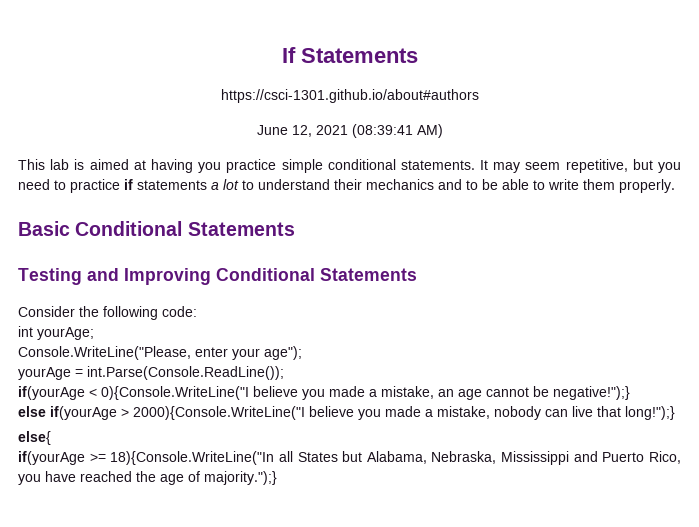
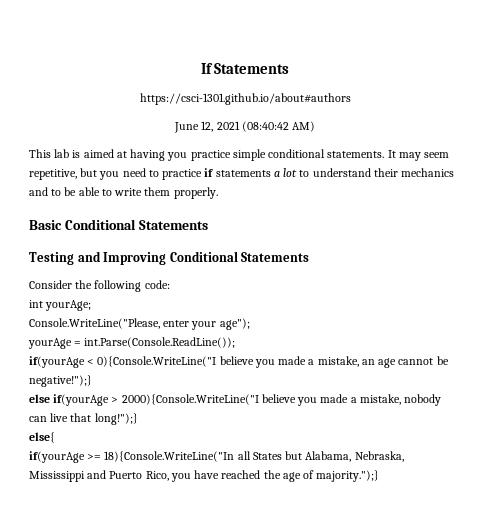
- June 12, 2021 (08:39:41 AM)
+ June 12, 2021 (08:40:42 AM)

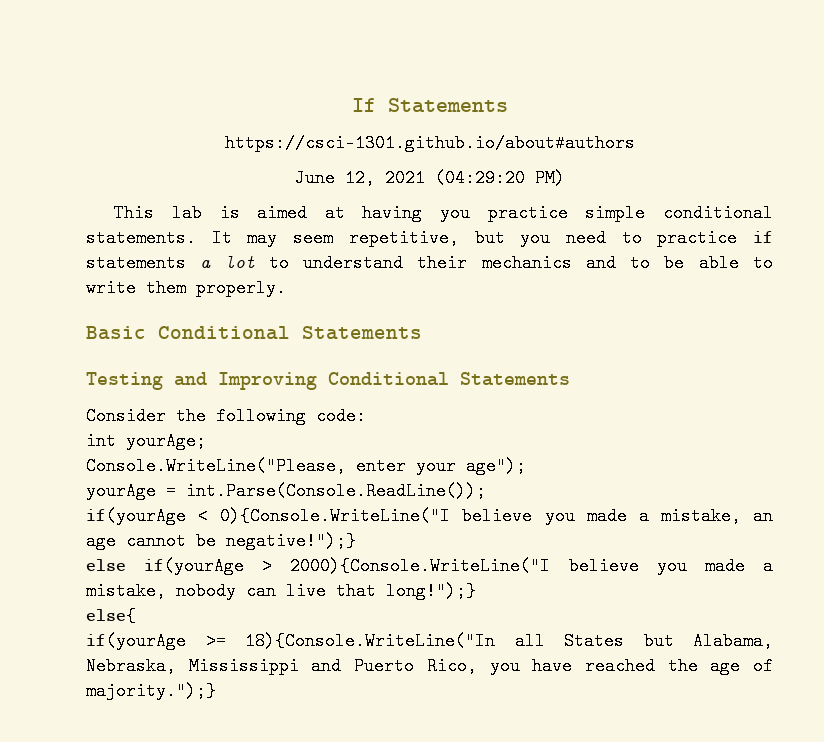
- June 12, 2021 (08:40:42 AM)
+ June 12, 2021 (04:29:20 PM)

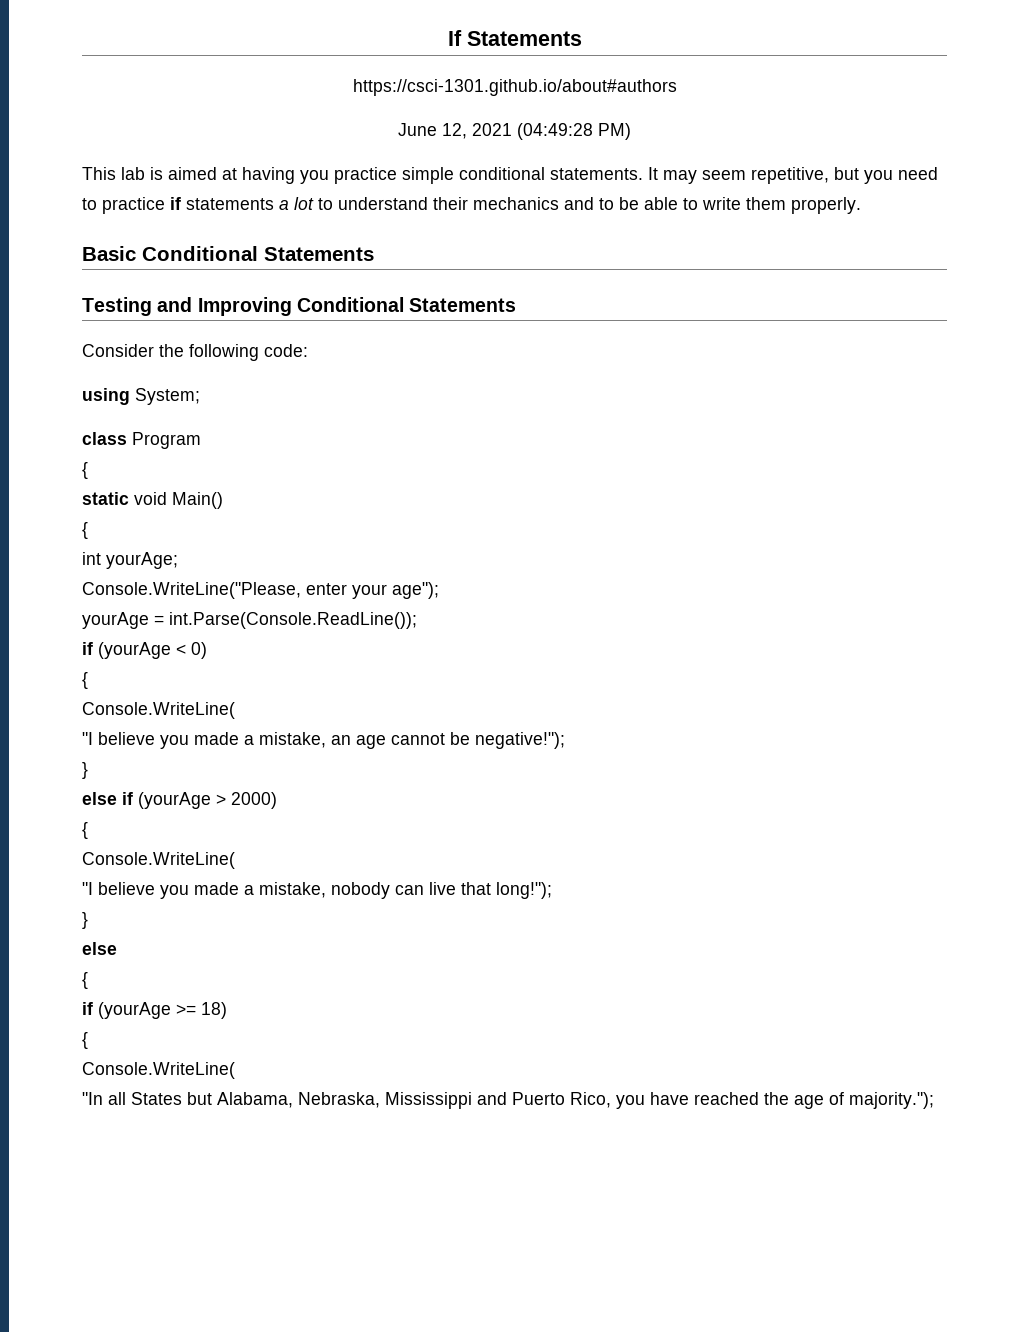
- June 12, 2021 (04:29:20 PM)
+ June 12, 2021 (04:49:28 PM)
+ using System;
+ class Program
+ {
+ static void Main()
+ {
- if(yourAge < 0){Console.WriteLine("I believe you made a mistake, an age cannot be negative!");}
- else if(yourAge > 2000){Console.WriteLine("I believe you made a mistake, nobody can live that long!");}
- else{
- if(yourAge >= 18){Console.WriteLine("In all States but Alabama, Nebraska, Mississippi and Puerto Rico, you have reached the age of majority.");}
+ if (yourAge < 0)
+ {
+ Console.WriteLine(
+ "I believe you made a mistake, an age cannot be negative!");
+ }
+ else if (yourAge > 2000)
+ {
+ Console.WriteLine(
+ "I believe you made a mistake, nobody can live that long!");
+ }
+ else
+ {
+ if (yourAge >= 18)
+ {
+ Console.WriteLine(
+ "In all States but Alabama, Nebraska, Mississippi and Puerto Rico, you have reached the age of majority.");

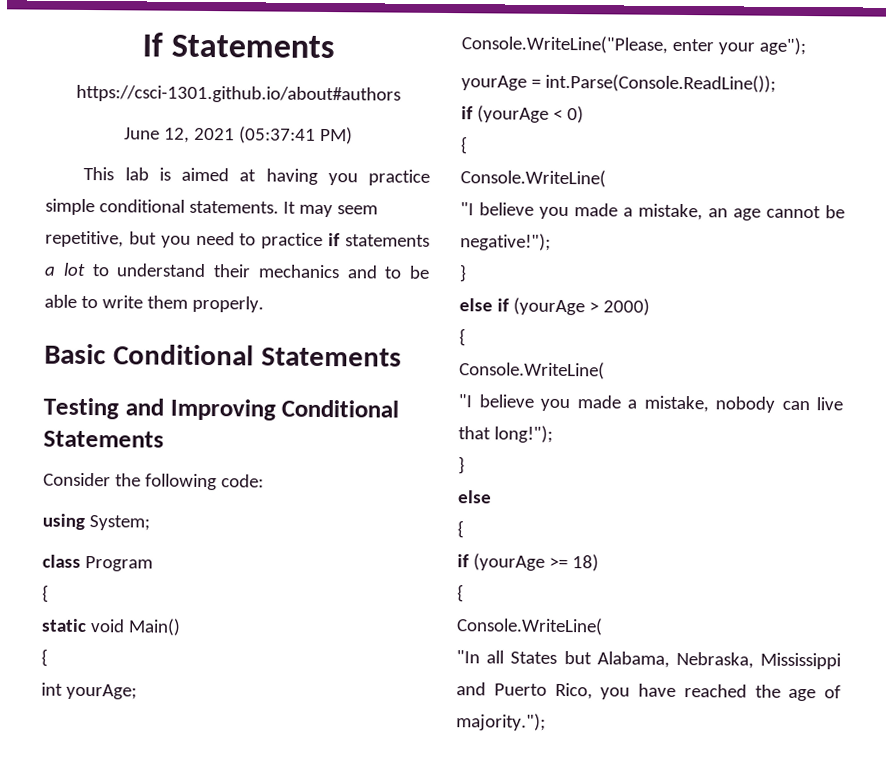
- June 12, 2021 (04:49:28 PM)
+ June 12, 2021 (05:37:41 PM)

